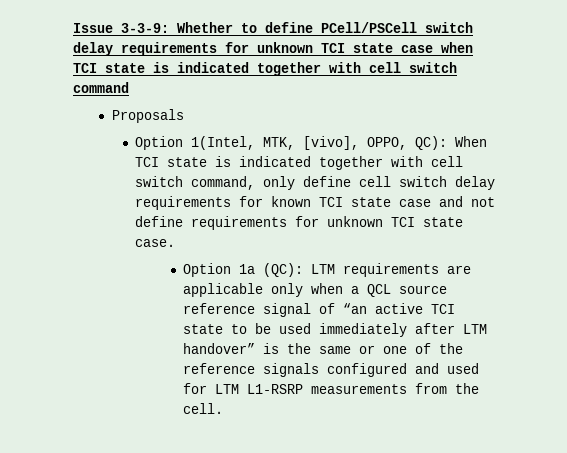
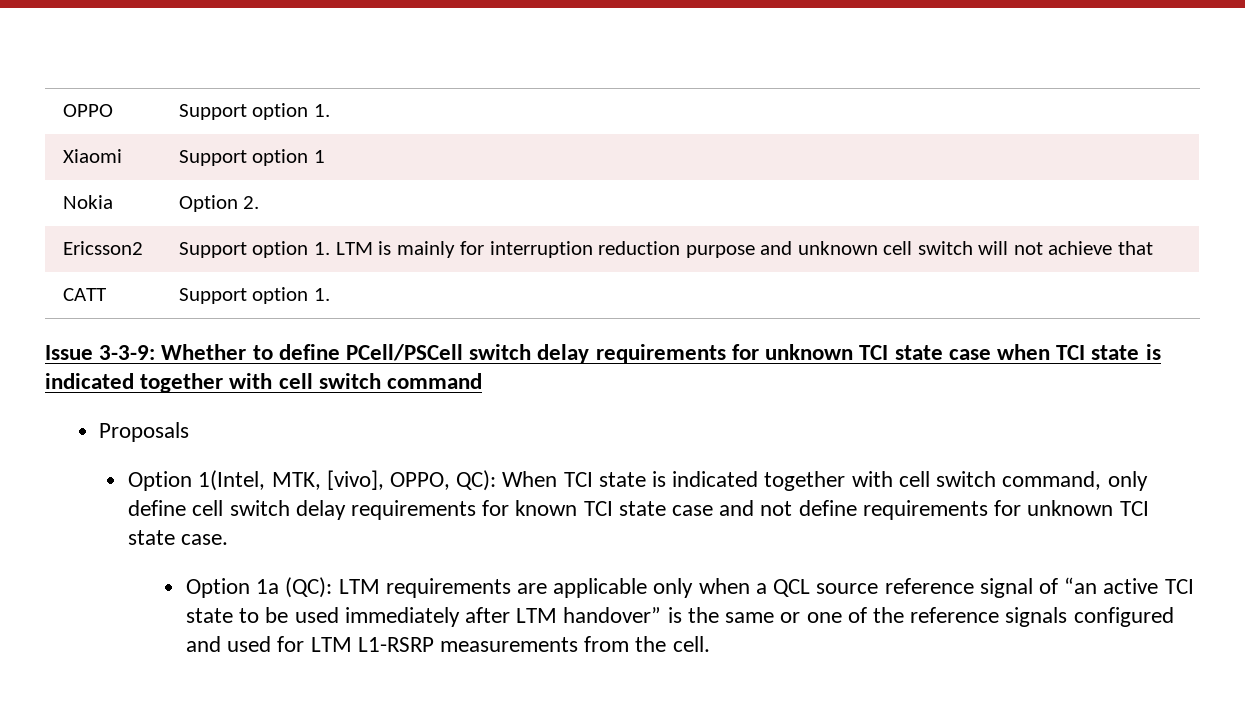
+ OPPO | Support option 1.
+ Xiaomi | Support option 1
+ Nokia | Option 2.
+ Ericsson2 | Support option 1. LTM is mainly for interruption reduction purpose and unknown cell switch will not achieve that
+ CATT | Support option 1.

